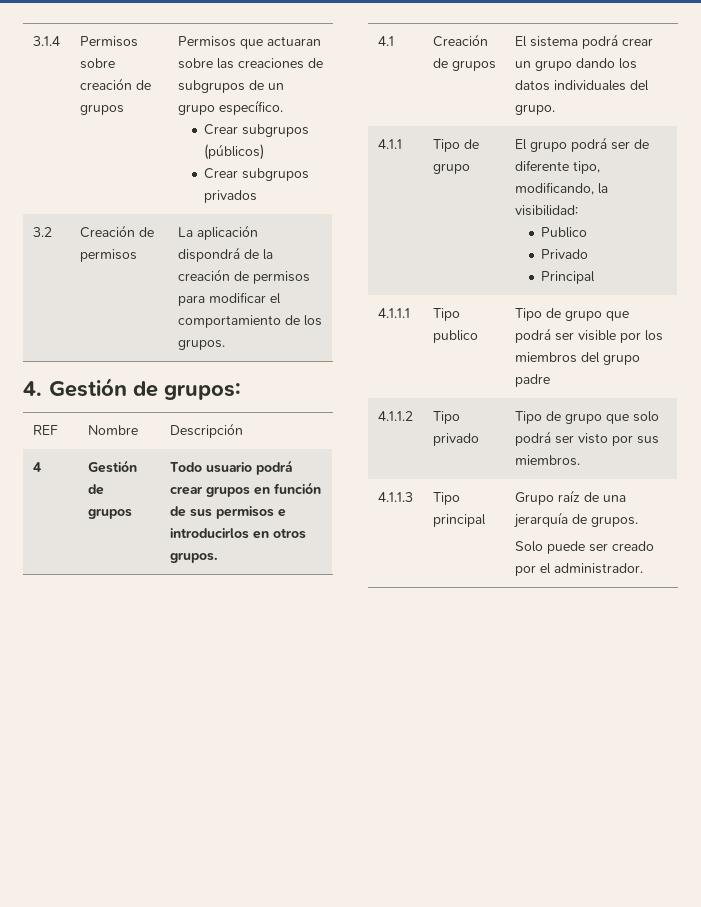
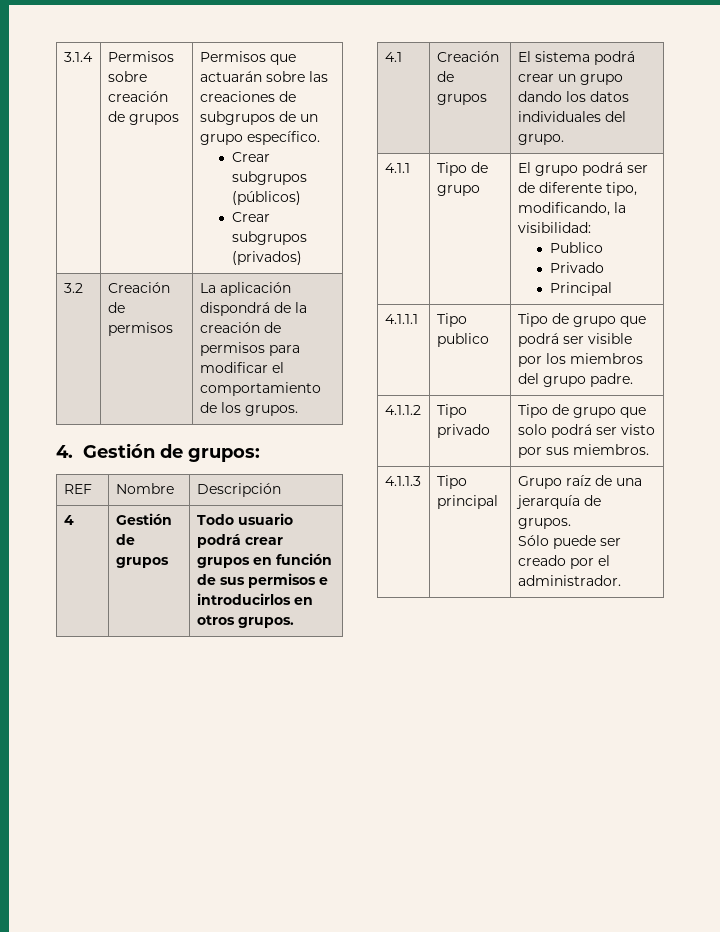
- 3.1.4 | Permisos sobre creación de grupos | Permisos que actuaran sobre las creaciones de subgrupos de un grupo específico.
+ 3.1.4 | Permisos sobre creación de grupos | Permisos que actuarán sobre las creaciones de subgrupos de un grupo específico.
  Crear subgrupos (públicos)
- Crear subgrupos privados
+ Crear subgrupos (privados)
- 4.1.1.1 | Tipo publico | Tipo de grupo que podrá ser visible por los miembros del grupo padre
+ 4.1.1.1 | Tipo publico | Tipo de grupo que podrá ser visible por los miembros del grupo padre.
  4.1.1.3 | Tipo principal | Grupo raíz de una jerarquía de grupos.
- Solo puede ser creado por el administrador.
+ Sólo puede ser creado por el administrador.

